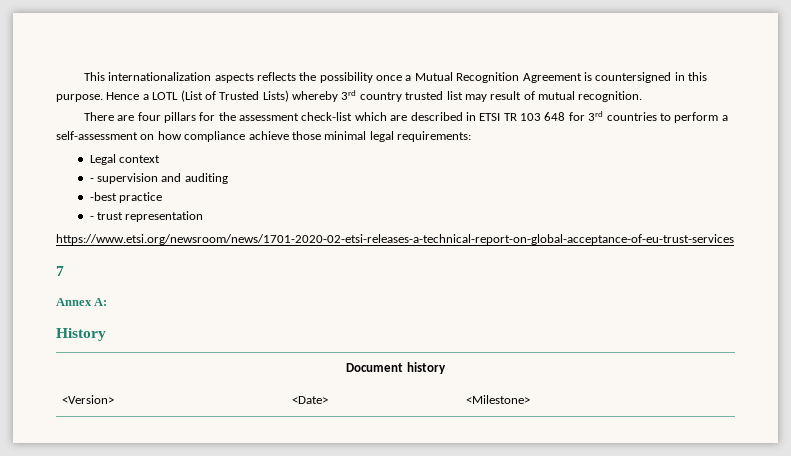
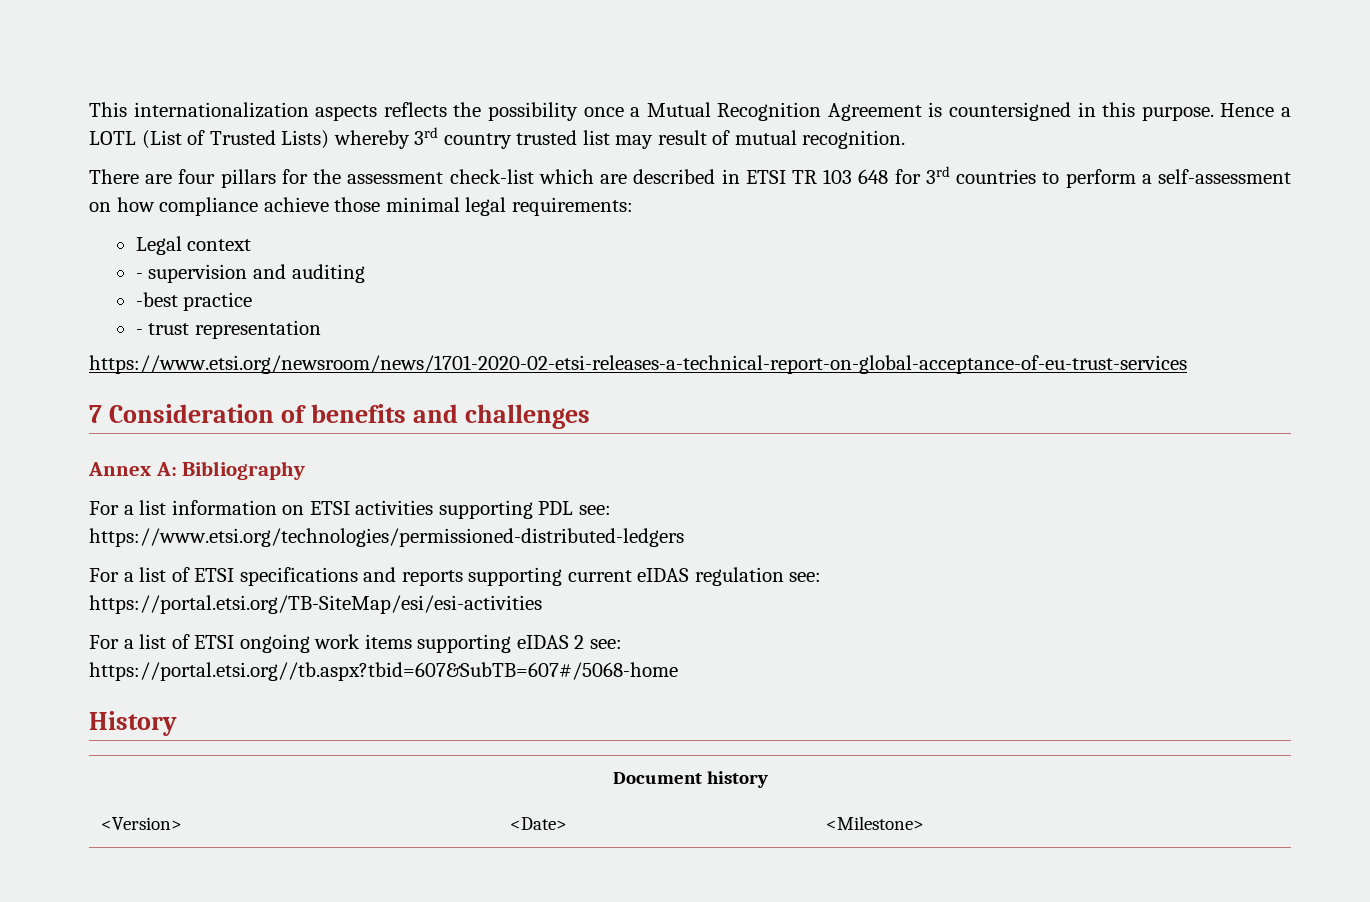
- 7
- Annex A:
+ 7 Consideration of benefits and challenges
+ Annex A: Bibliography
+ For a list information on ETSI activities supporting PDL see:
+ https://www.etsi.org/technologies/permissioned-distributed-ledgers
+ For a list of ETSI specifications and reports supporting current eIDAS regulation see:
+ https://portal.etsi.org/TB-SiteMap/esi/esi-activities
+ For a list of ETSI ongoing work items supporting eIDAS 2 see:
+ https://portal.etsi.org//tb.aspx?tbid=607&SubTB=607#/5068-home

